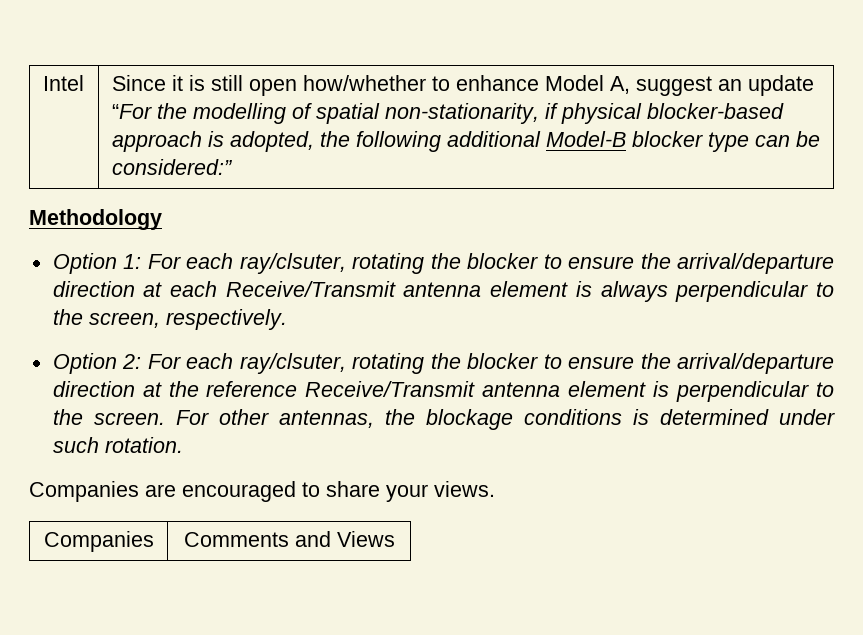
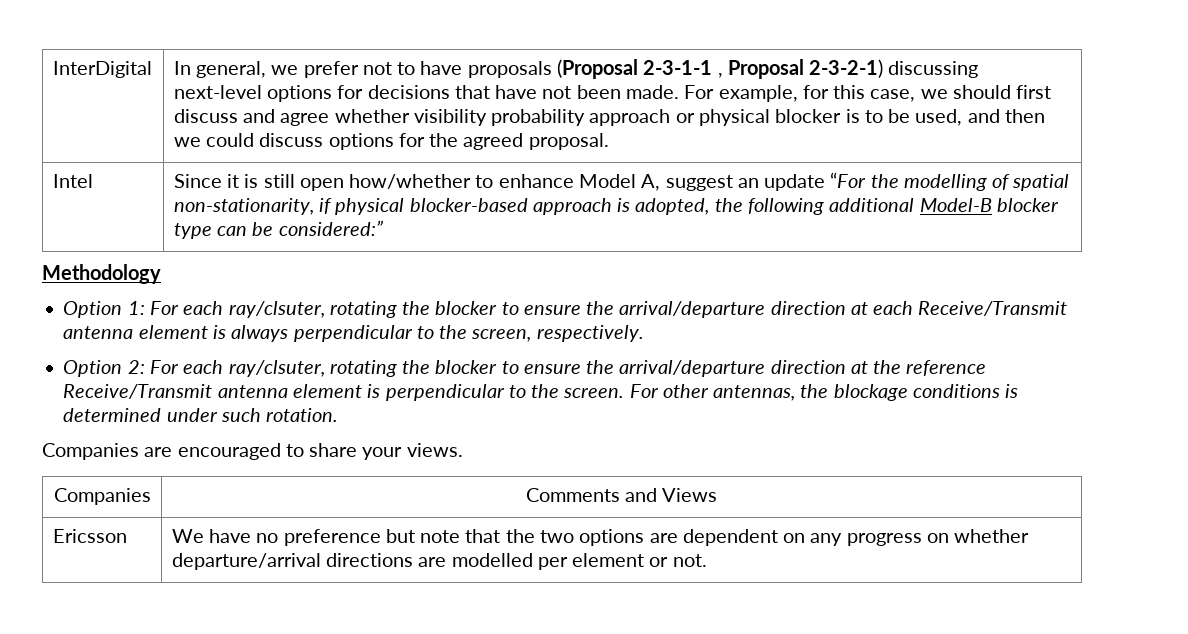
+ InterDigital | In general, we prefer not to have proposals (Proposal 2-3-1-1 , Proposal 2-3-2-1) discussing next-level options for decisions that have not been made. For example, for this case, we should first discuss and agree whether visibility probability approach or physical blocker is to be used, and then we could discuss options for the agreed proposal.
+ Ericsson | We have no preference but note that the two options are dependent on any progress on whether departure/arrival directions are modelled per element or not.

